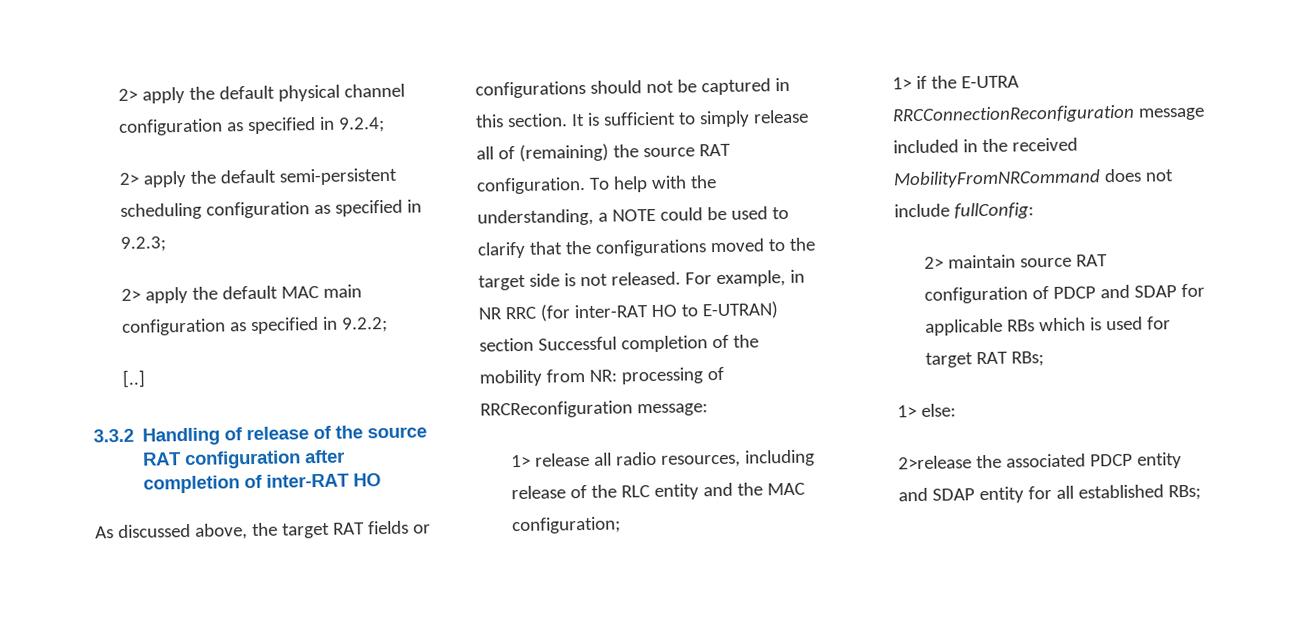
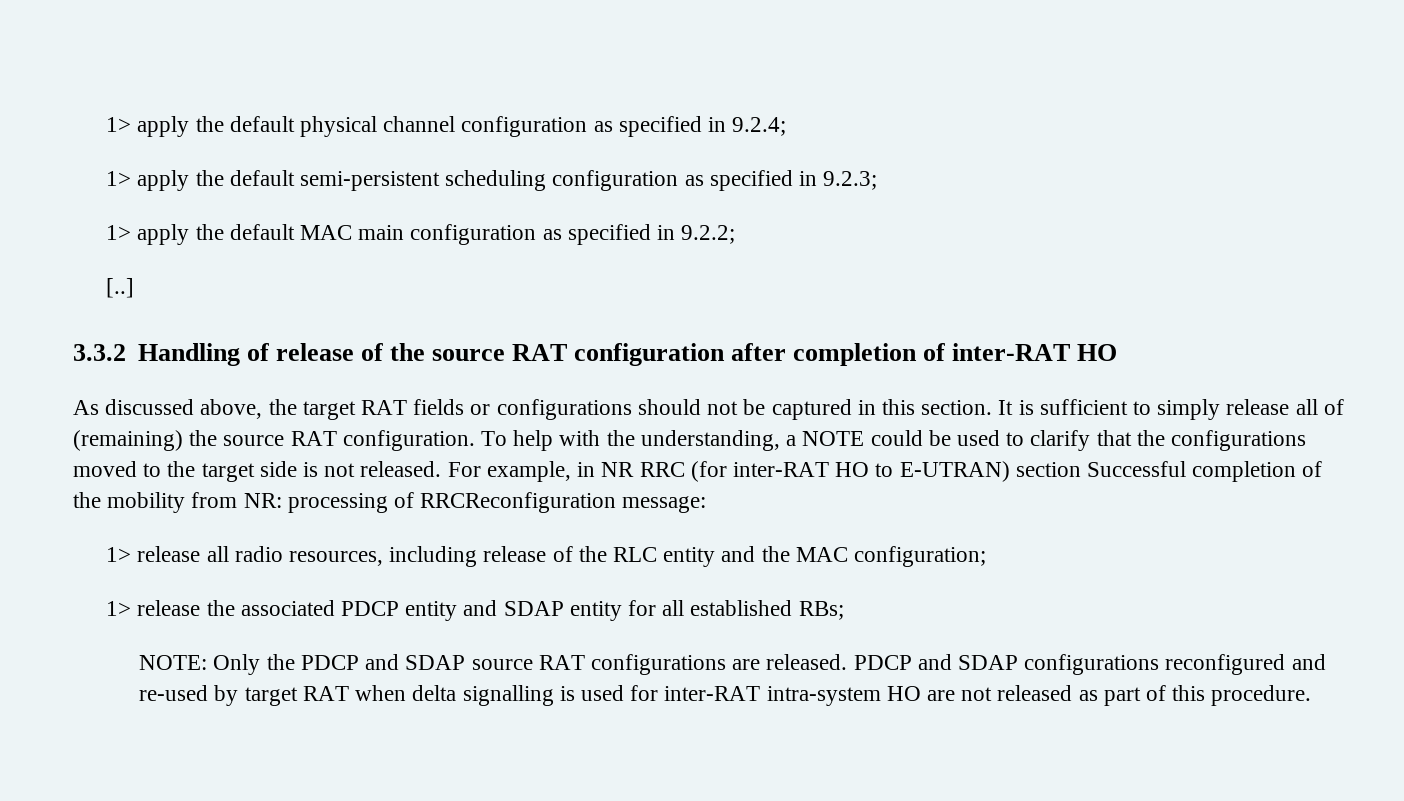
- 2> apply the default physical channel configuration as specified in 9.2.4;
+ 1> apply the default physical channel configuration as specified in 9.2.4;
- 2> apply the default semi-persistent scheduling configuration as specified in 9.2.3;
+ 1> apply the default semi-persistent scheduling configuration as specified in 9.2.3;
- 2> apply the default MAC main configuration as specified in 9.2.2;
+ 1> apply the default MAC main configuration as specified in 9.2.2;
- 1> if the E-UTRA RRCConnectionReconfiguration message included in the received MobilityFromNRCommand does not include fullConfig:
- 2> maintain source RAT configuration of PDCP and SDAP for applicable RBs which is used for target RAT RBs;
- 1> else:
- 2>release the associated PDCP entity and SDAP entity for all established RBs;
+ 1> release the associated PDCP entity and SDAP entity for all established RBs;
+ NOTE: Only the PDCP and SDAP source RAT configurations are released. PDCP and SDAP configurations reconfigured and re-used by target RAT when delta signalling is used for inter-RAT intra-system HO are not released as part of this procedure.

